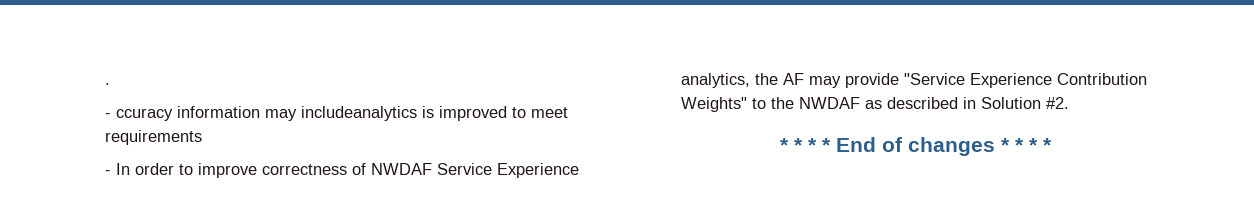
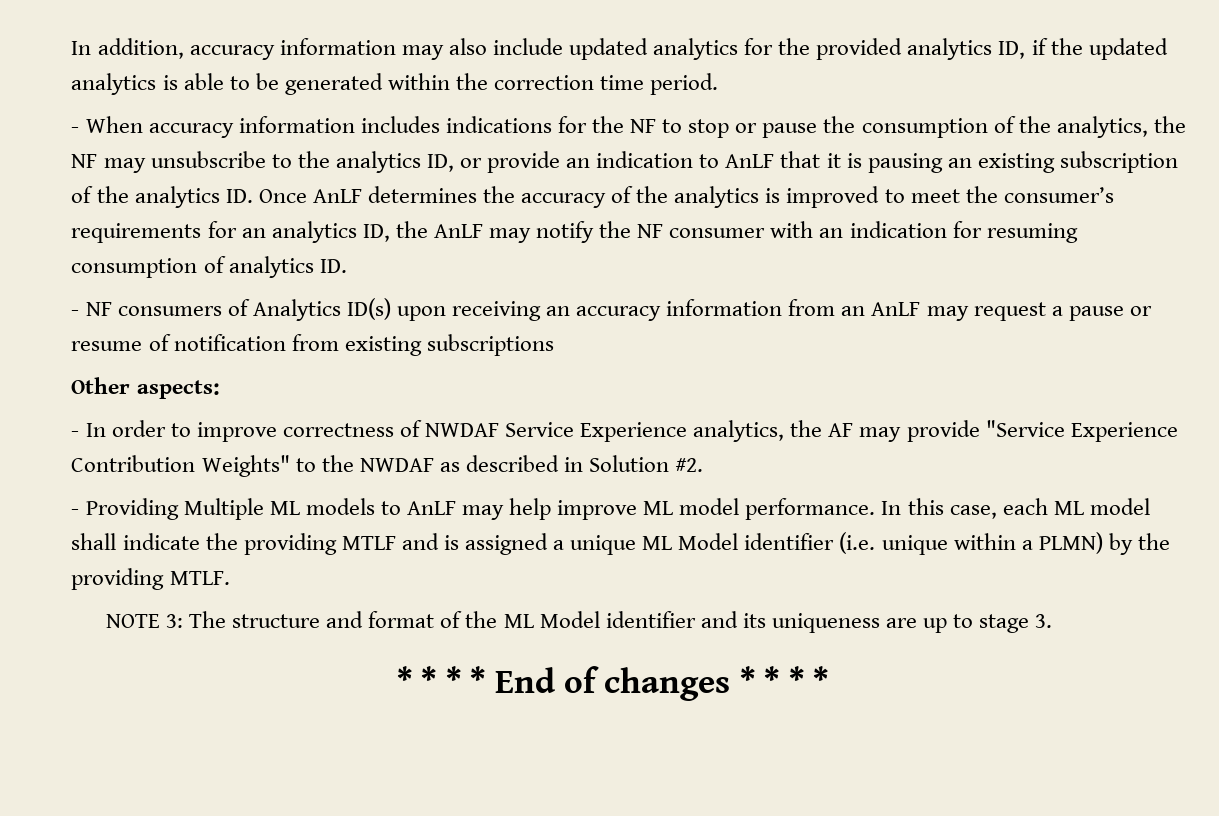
- .
- - ccuracy information may includeanalytics is improved to meet requirements
+ In addition, accuracy information may also include updated analytics for the provided analytics ID, if the updated analytics is able to be generated within the correction time period.
+ - When accuracy information includes indications for the NF to stop or pause the consumption of the analytics, the NF may unsubscribe to the analytics ID, or provide an indication to AnLF that it is pausing an existing subscription of the analytics ID. Once AnLF determines the accuracy of the analytics is improved to meet the consumer’s requirements for an analytics ID, the AnLF may notify the NF consumer with an indication for resuming consumption of analytics ID.
+ - NF consumers of Analytics ID(s) upon receiving an accuracy information from an AnLF may request a pause or resume of notification from existing subscriptions
+ Other aspects:
+ - Providing Multiple ML models to AnLF may help improve ML model performance. In this case, each ML model shall indicate the providing MTLF and is assigned a unique ML Model identifier (i.e. unique within a PLMN) by the providing MTLF.
+ NOTE 3: The structure and format of the ML Model identifier and its uniqueness are up to stage 3.

